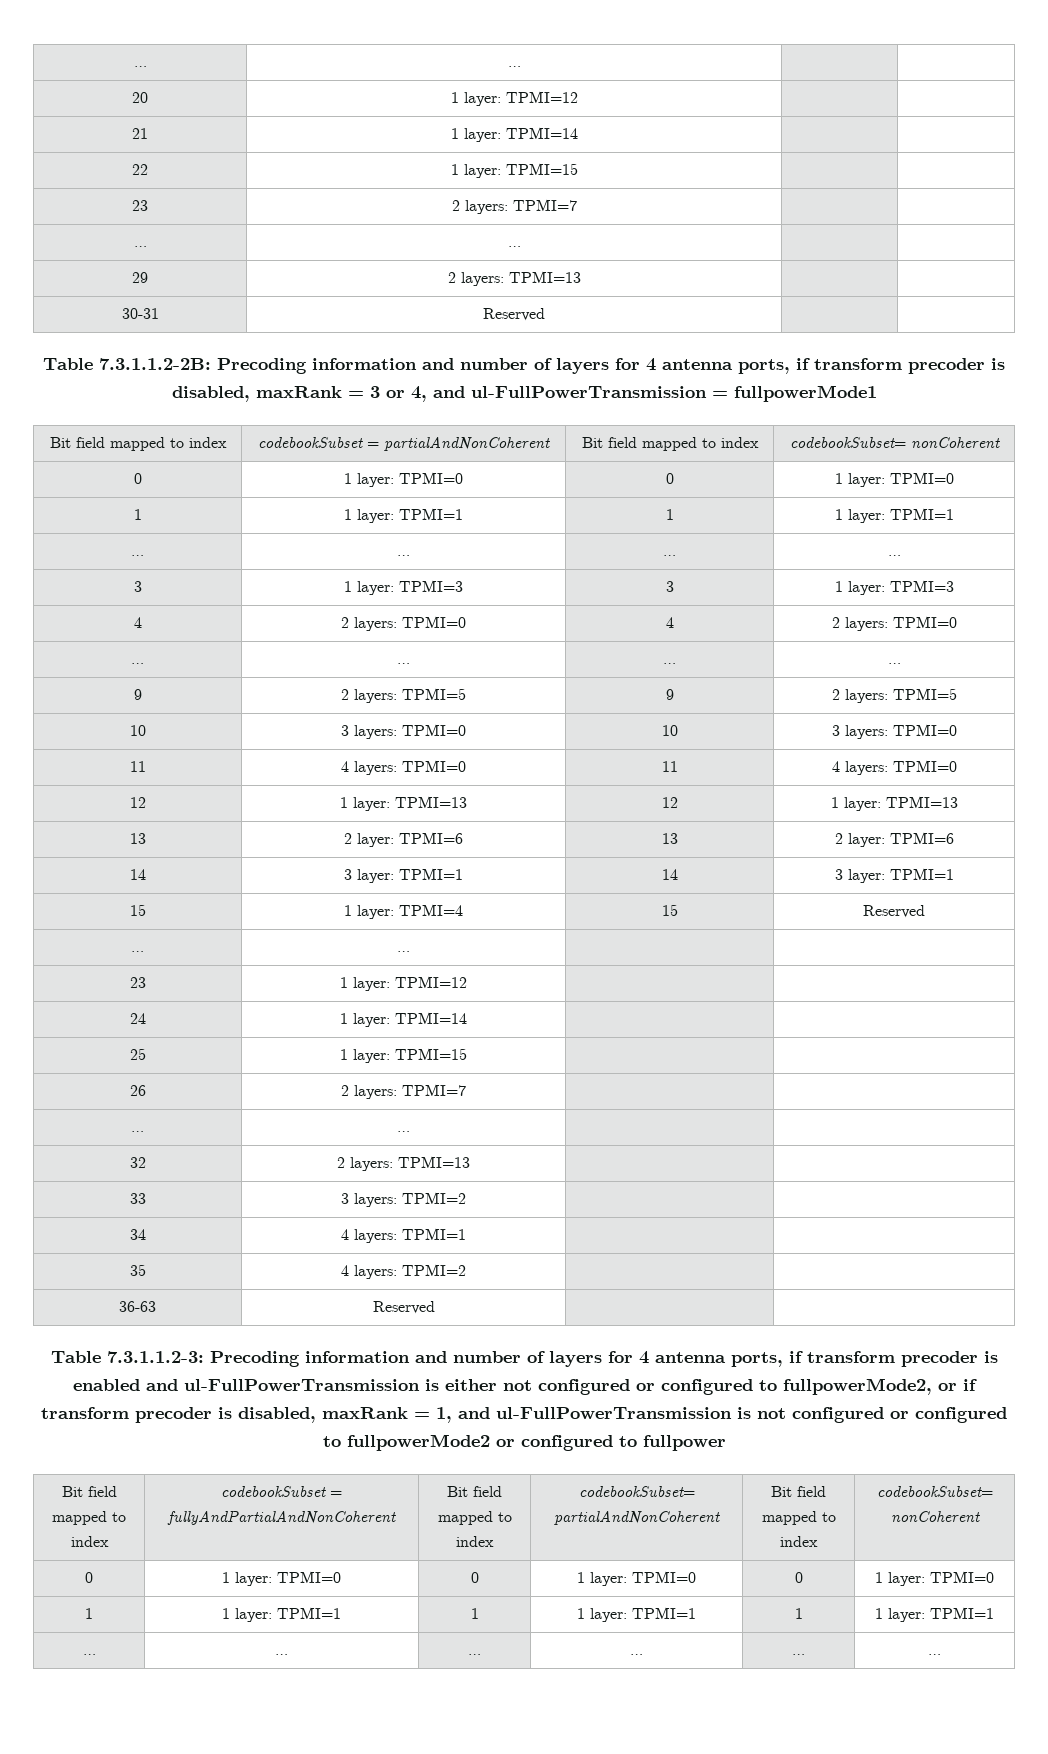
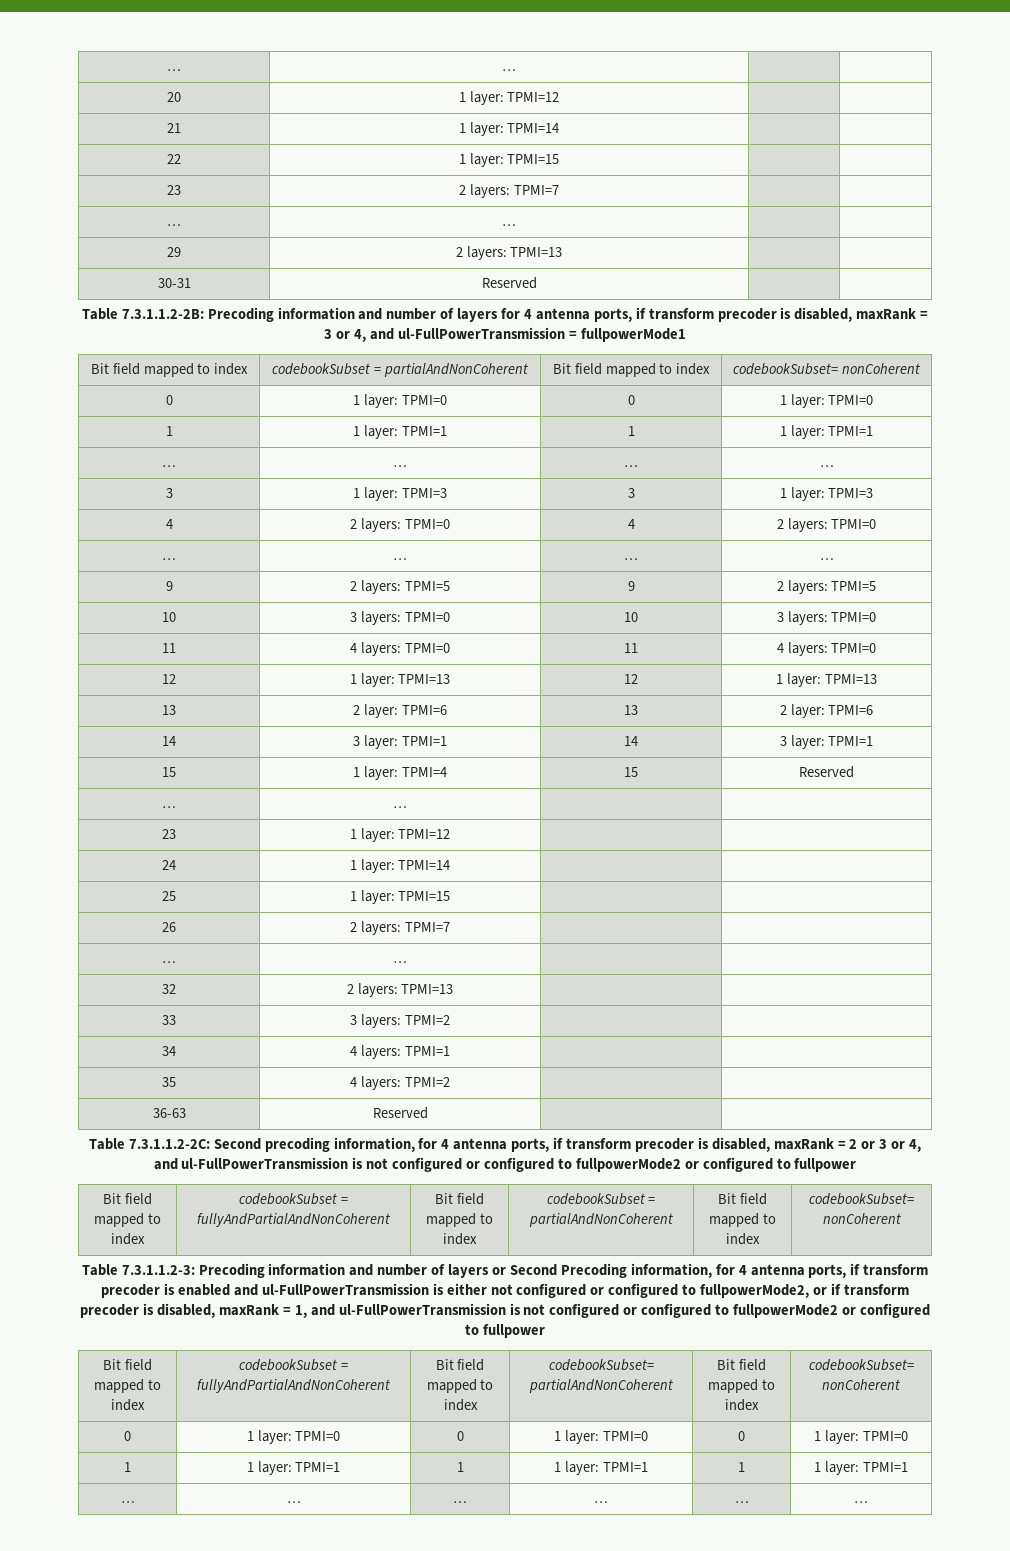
+ Table 7.3.1.1.2-2C: Second precoding information, for 4 antenna ports, if transform precoder is disabled, maxRank = 2 or 3 or 4, and ul-FullPowerTransmission is not configured or configured to fullpowerMode2 or configured to fullpower
+ Bit field mapped to index | codebookSubset = fullyAndPartialAndNonCoherent | Bit field mapped to index | codebookSubset = partialAndNonCoherent | Bit field mapped to index | codebookSubset= nonCoherent
- Table 7.3.1.1.2-3: Precoding information and number of layers for 4 antenna ports, if transform precoder is enabled and ul-FullPowerTransmission is either not configured or configured to fullpowerMode2, or if transform precoder is disabled, maxRank = 1, and ul-FullPowerTransmission is not configured or configured to fullpowerMode2 or configured to fullpower
+ Table 7.3.1.1.2-3: Precoding information and number of layers or Second Precoding information, for 4 antenna ports, if transform precoder is enabled and ul-FullPowerTransmission is either not configured or configured to fullpowerMode2, or if transform precoder is disabled, maxRank = 1, and ul-FullPowerTransmission is not configured or configured to fullpowerMode2 or configured to fullpower

